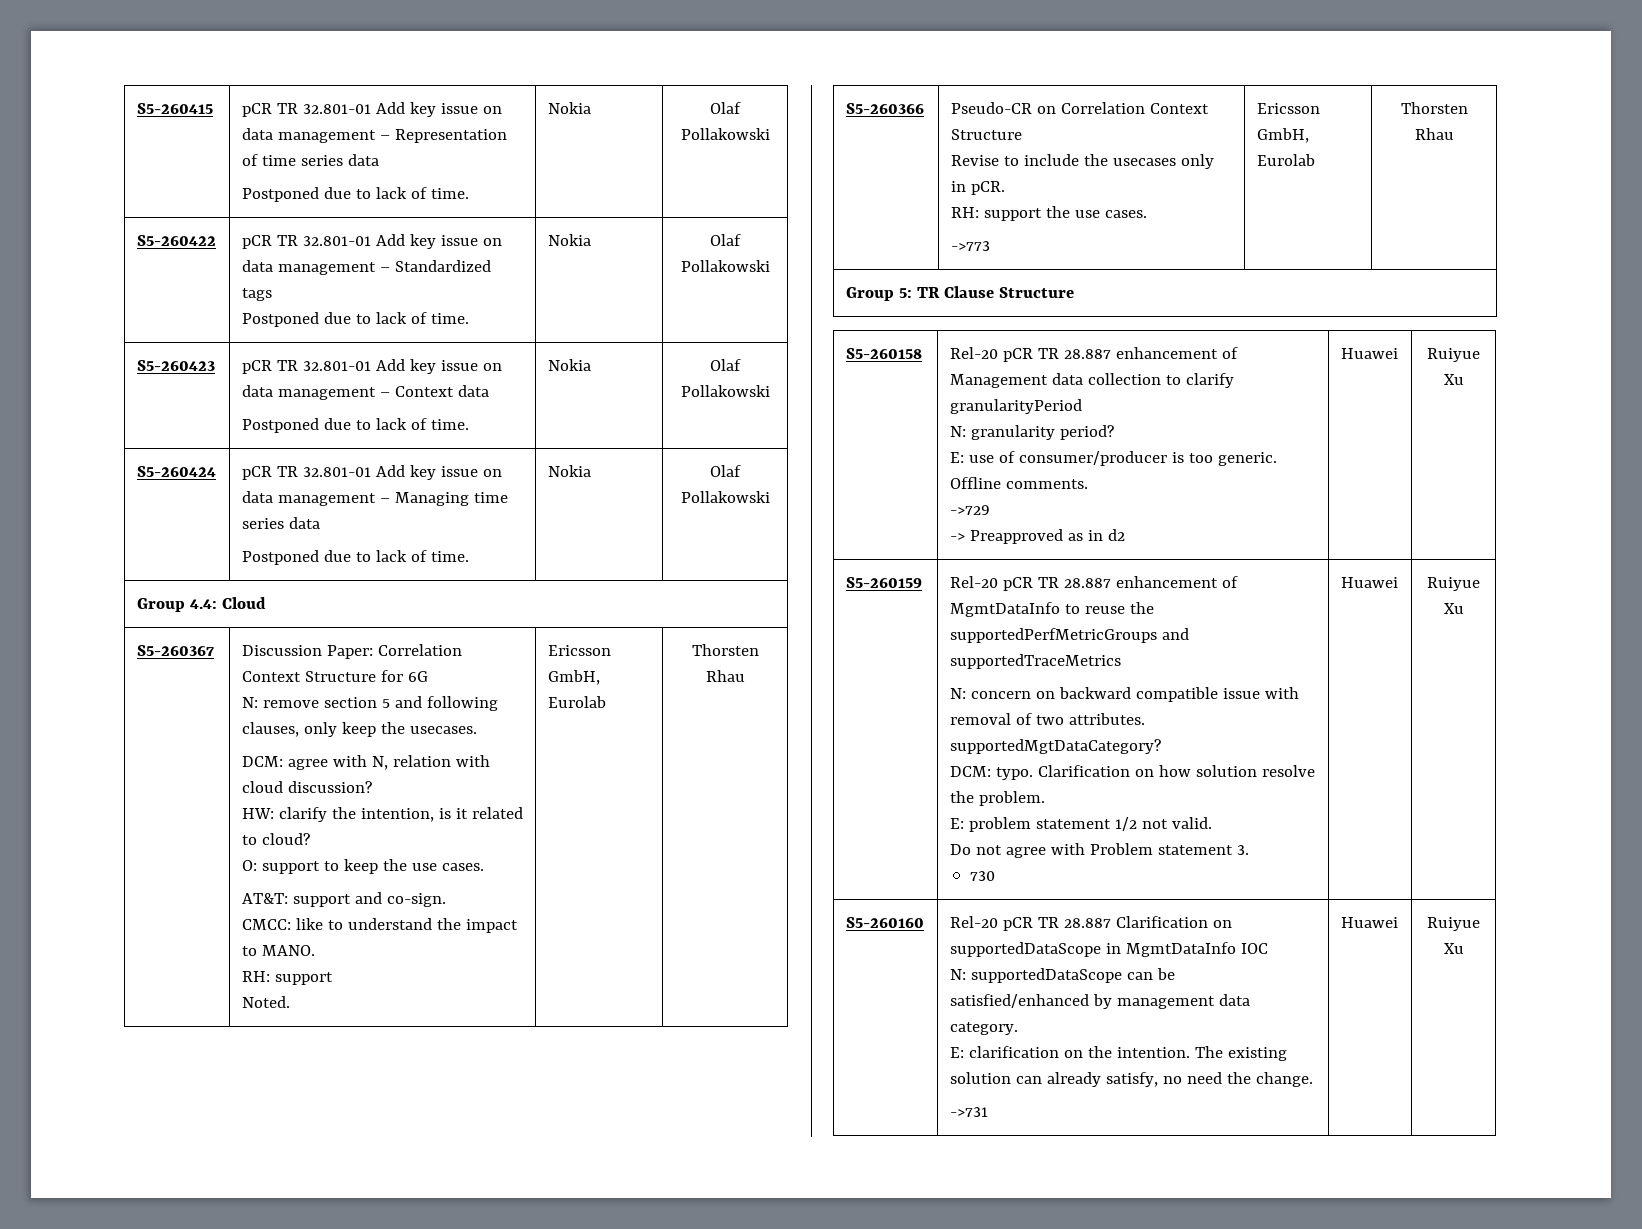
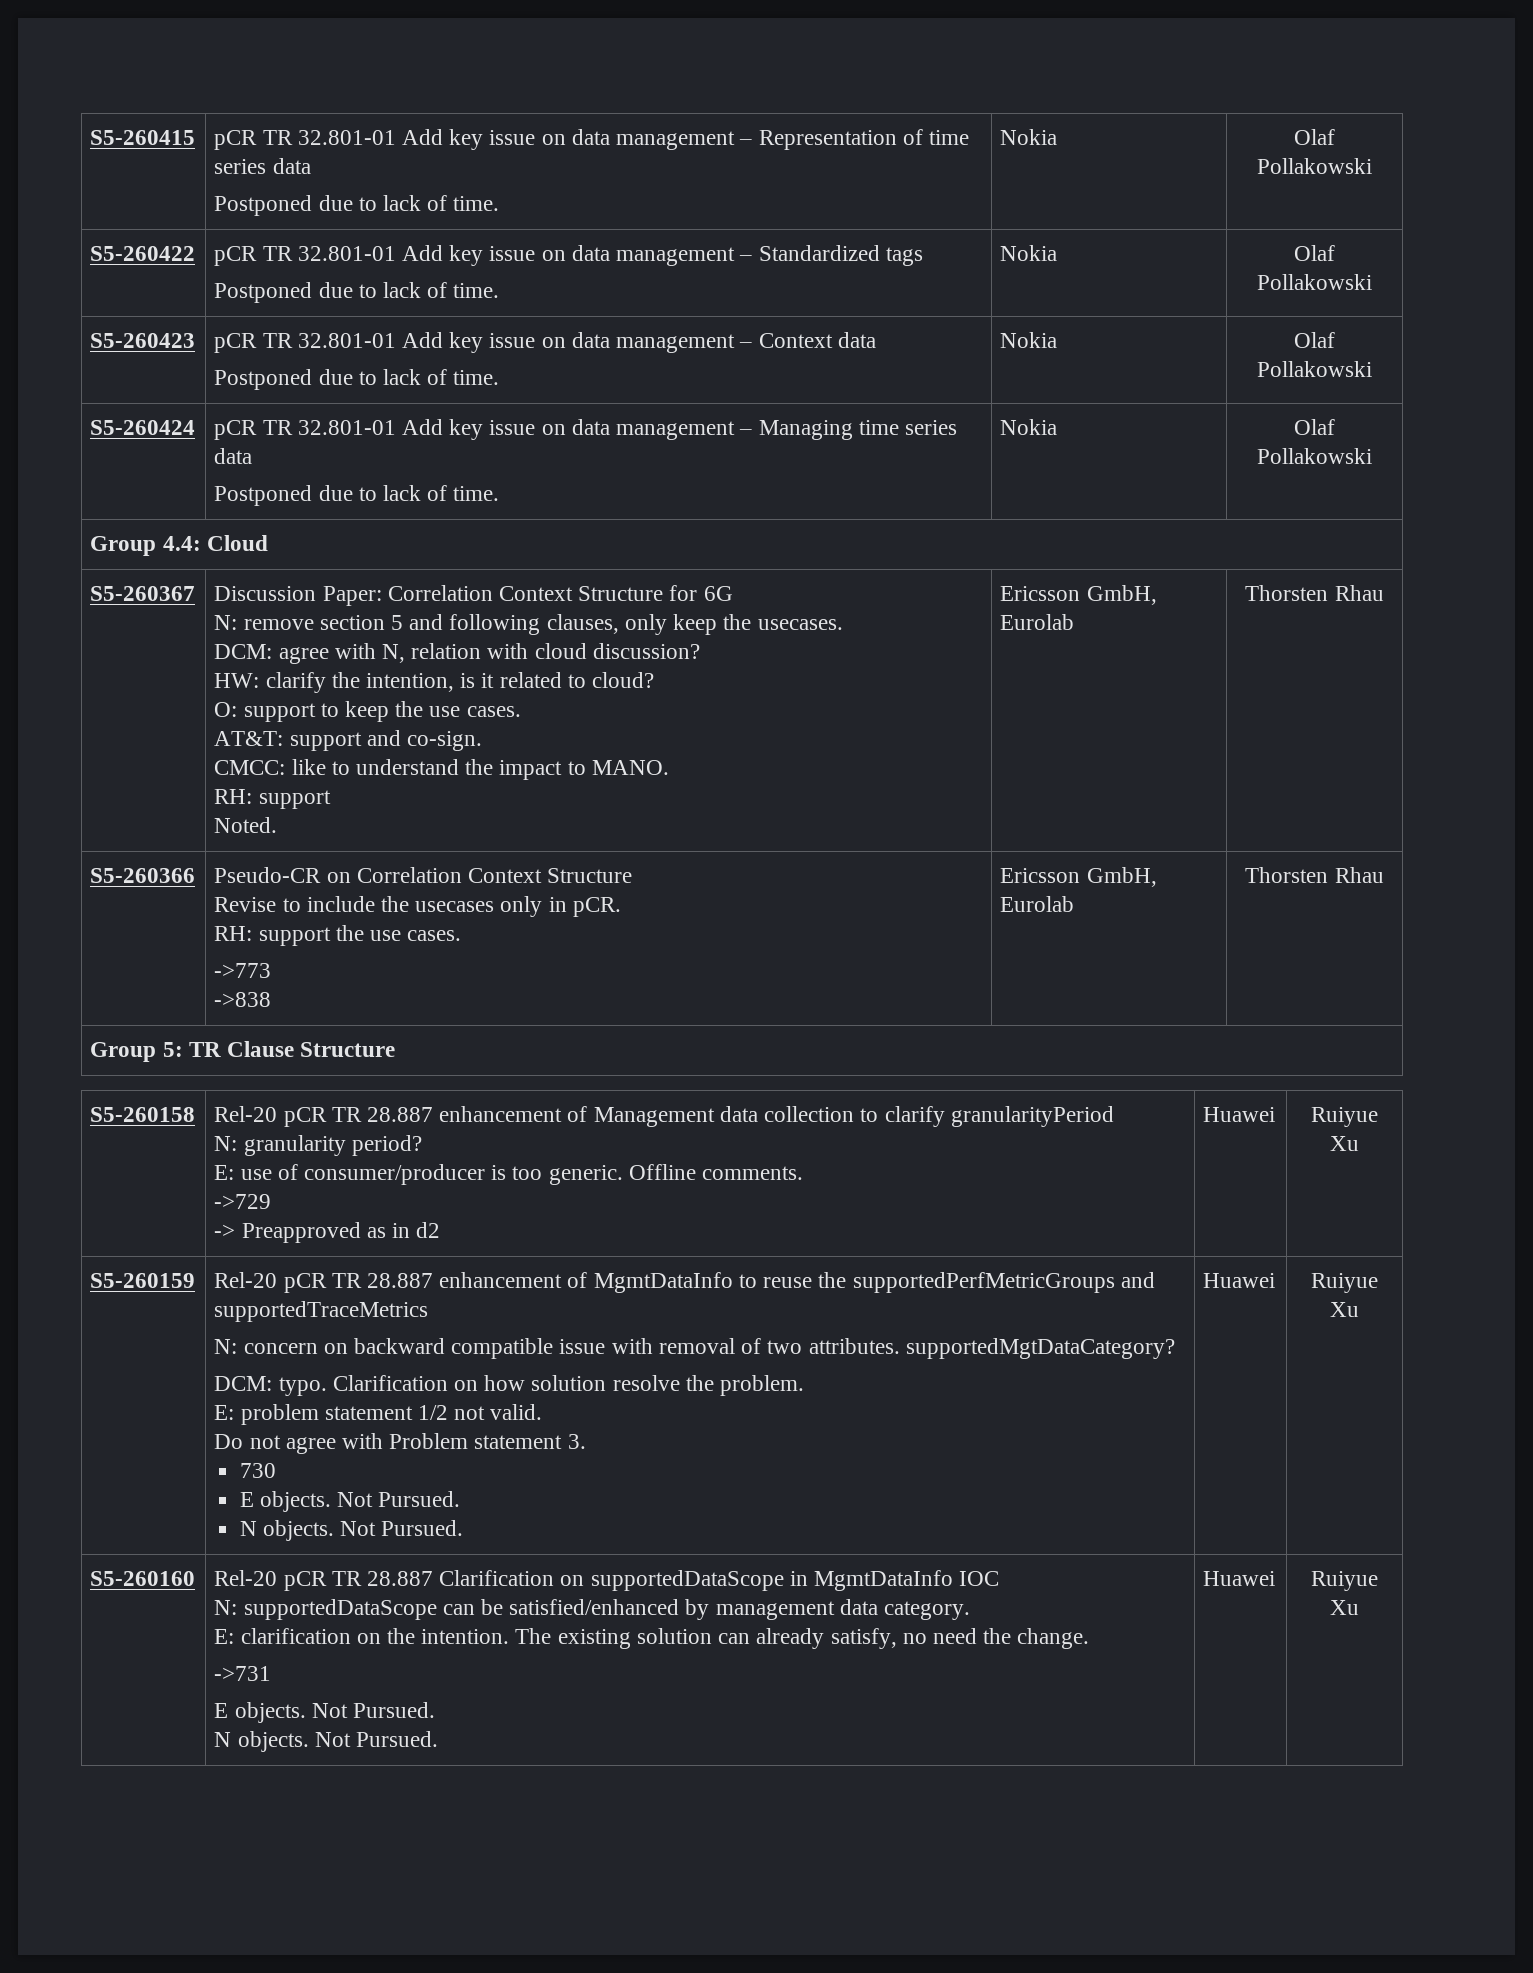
  S5-260366 | Pseudo-CR on Correlation Context Structure
  Revise to include the usecases only in pCR.
  RH: support the use cases.
- ->773 | Ericsson GmbH, Eurolab | Thorsten Rhau
+ ->773
+ ->838 | Ericsson GmbH, Eurolab | Thorsten Rhau
  730
+ E objects. Not Pursued.
+ N objects. Not Pursued.
  ->731
+ E objects. Not Pursued.
+ N objects. Not Pursued.

